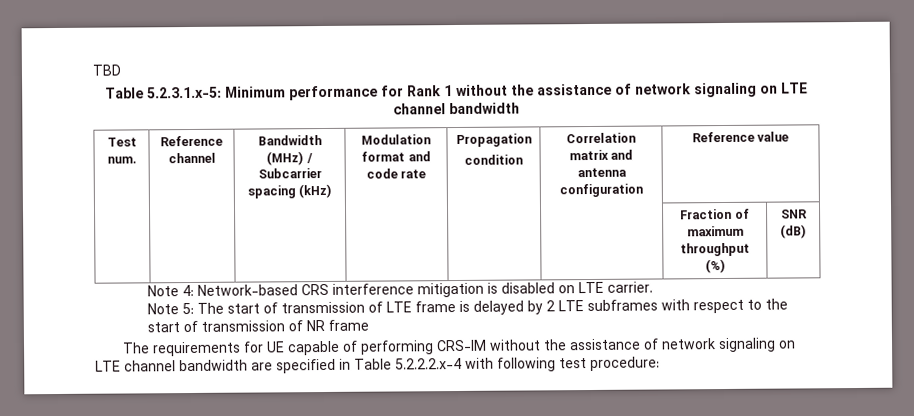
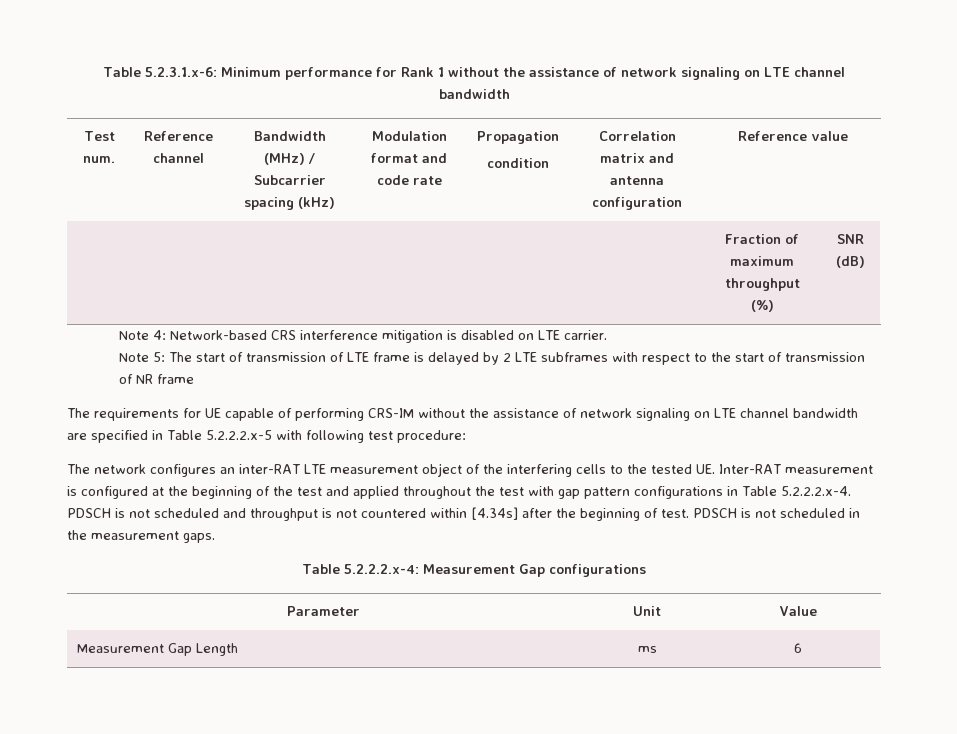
- TBD
- Table 5.2.3.1.x-5: Minimum performance for Rank 1 without the assistance of network signaling on LTE channel bandwidth
+ Table 5.2.3.1.x-6: Minimum performance for Rank 1 without the assistance of network signaling on LTE channel bandwidth
- The requirements for UE capable of performing CRS-IM without the assistance of network signaling on LTE channel bandwidth are specified in Table 5.2.2.2.x-4 with following test procedure:
+ The requirements for UE capable of performing CRS-IM without the assistance of network signaling on LTE channel bandwidth are specified in Table 5.2.2.2.x-5 with following test procedure:
+ The network configures an inter-RAT LTE measurement object of the interfering cells to the tested UE. Inter-RAT measurement is configured at the beginning of the test and applied throughout the test with gap pattern configurations in Table 5.2.2.2.x-4. PDSCH is not scheduled and throughput is not countered within [4.34s] after the beginning of test. PDSCH is not scheduled in the measurement gaps.
+ Table 5.2.2.2.x-4: Measurement Gap configurations
+ Parameter | Unit | Value
+ Measurement Gap Length | ms | 6

